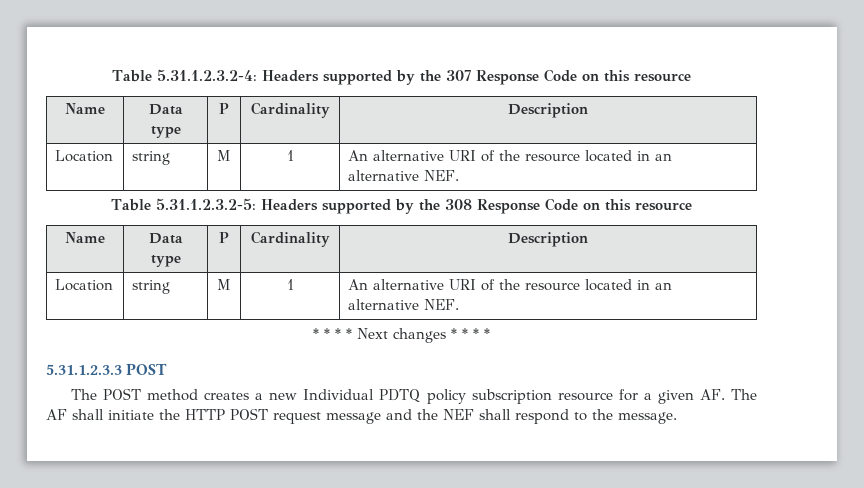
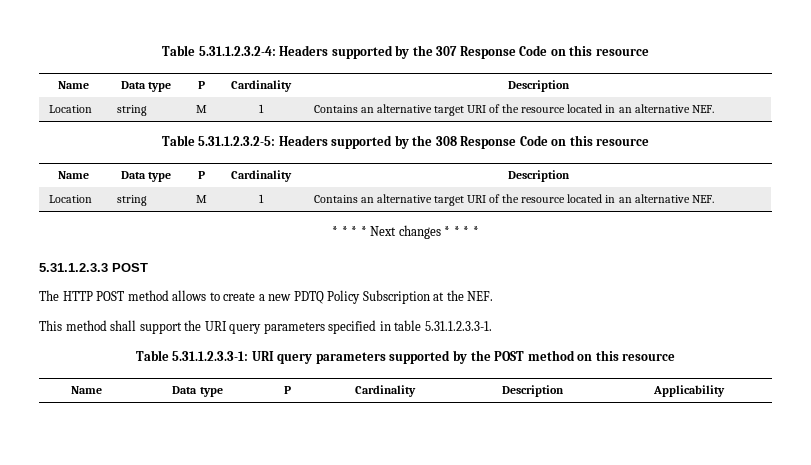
  Table 5.31.1.2.3.2-4: Headers supported by the 307 Response Code on this resource
  Name | Data type | P | Cardinality | Description
- Location | string | M | 1 | An alternative URI of the resource located in an alternative NEF.
+ Location | string | M | 1 | Contains an alternative target URI of the resource located in an alternative NEF.
  Table 5.31.1.2.3.2-5: Headers supported by the 308 Response Code on this resource
  Name | Data type | P | Cardinality | Description
- Location | string | M | 1 | An alternative URI of the resource located in an alternative NEF.
+ Location | string | M | 1 | Contains an alternative target URI of the resource located in an alternative NEF.
- The POST method creates a new Individual PDTQ policy subscription resource for a given AF. The AF shall initiate the HTTP POST request message and the NEF shall respond to the message.
+ The HTTP POST method allows to create a new PDTQ Policy Subscription at the NEF.
+ This method shall support the URI query parameters specified in table 5.31.1.2.3.3-1.
+ Table 5.31.1.2.3.3-1: URI query parameters supported by the POST method on this resource
+ Name | Data type | P | Cardinality | Description | Applicability

